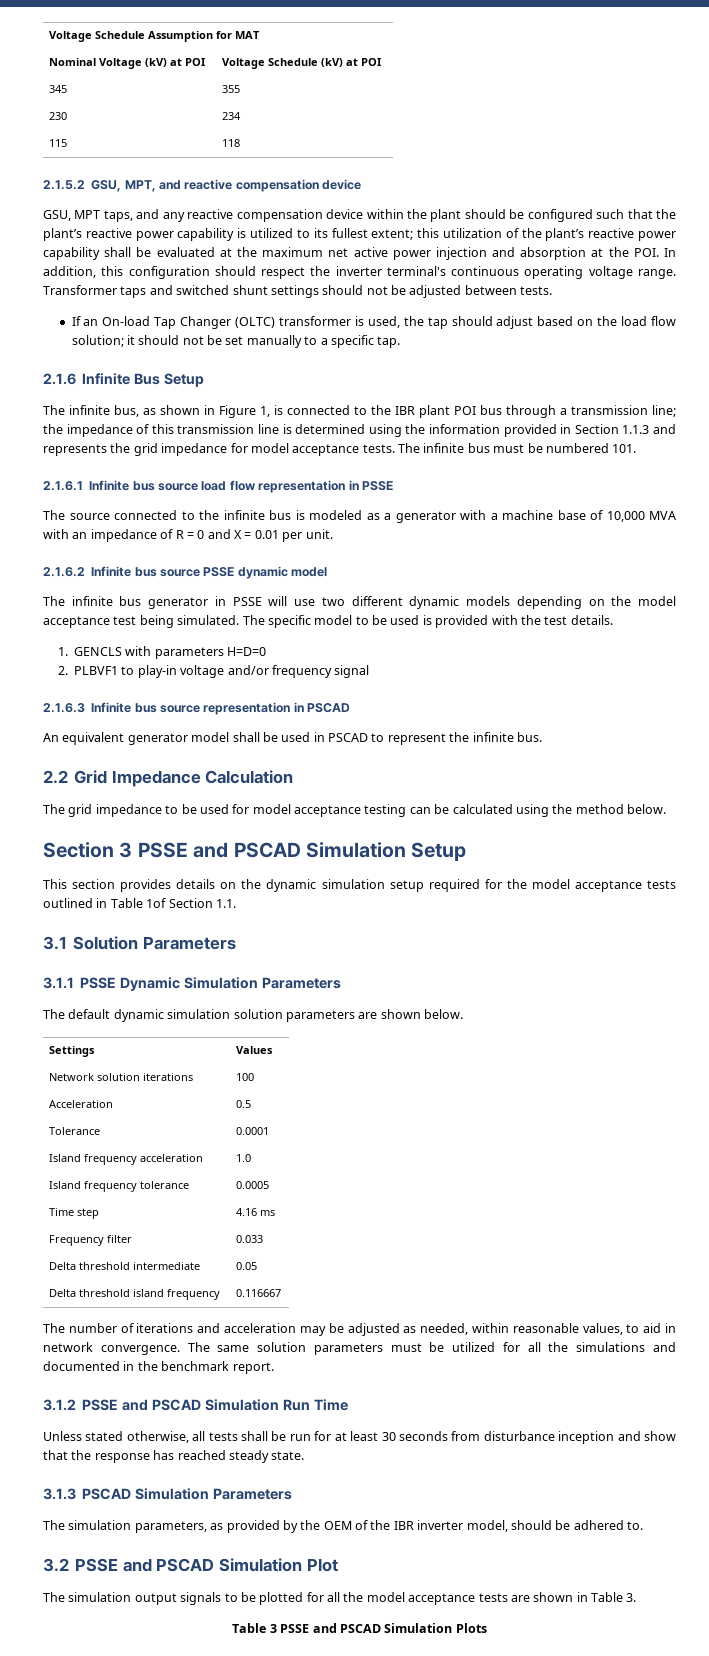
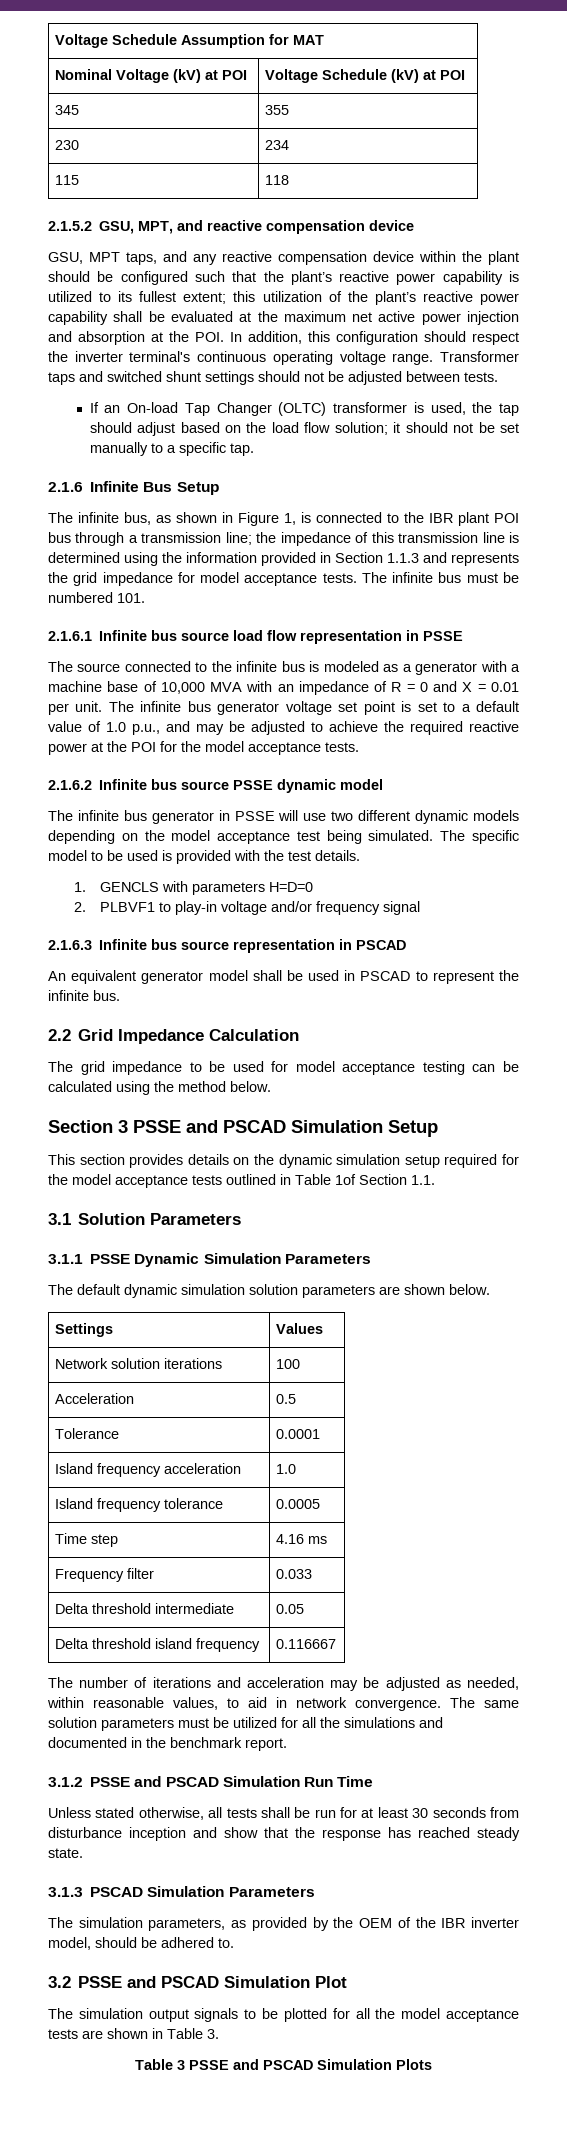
+ The infinite bus generator voltage set point is set to a default value of 1.0 p.u., and may be adjusted to achieve the required reactive power at the POI for the model acceptance tests.

